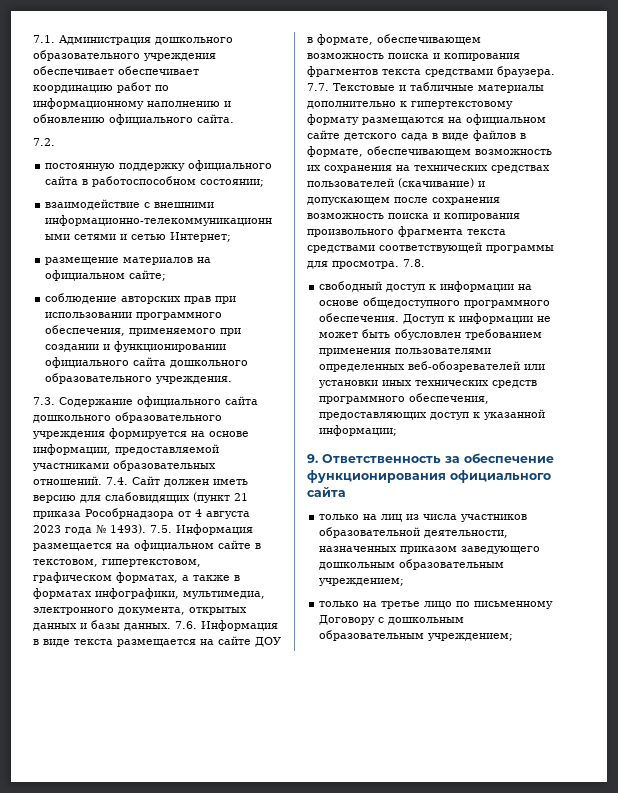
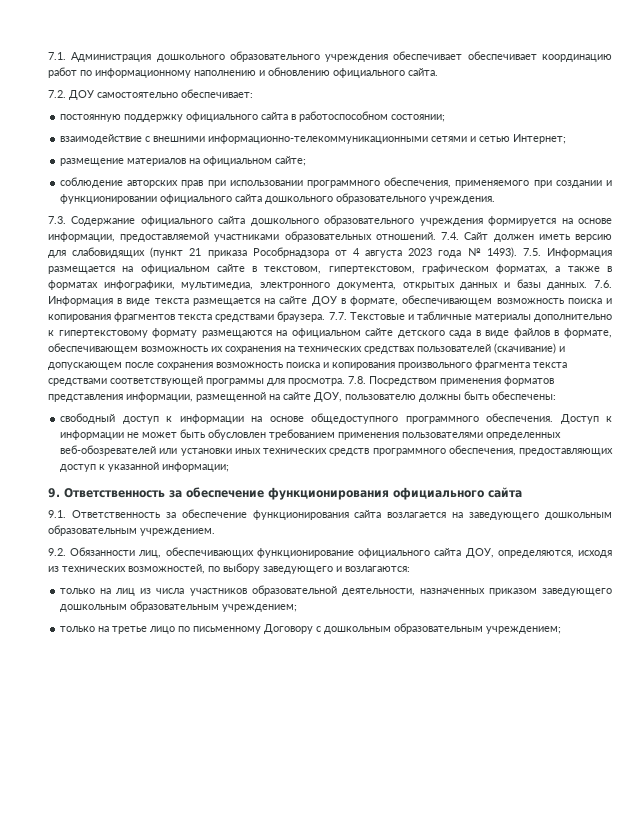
- 7.2.
+ 7.2. ДОУ самостоятельно обеспечивает:
- 7.8.
+ 7.8. Посредством применения форматов представления информации, размещенной на сайте ДОУ, пользователю должны быть обеспечены:
+ 9.1. Ответственность за обеспечение функционирования сайта возлагается на заведующего дошкольным образовательным учреждением.
+ 9.2. Обязанности лиц, обеспечивающих функционирование официального сайта ДОУ, определяются, исходя из технических возможностей, по выбору заведующего и возлагаются:

